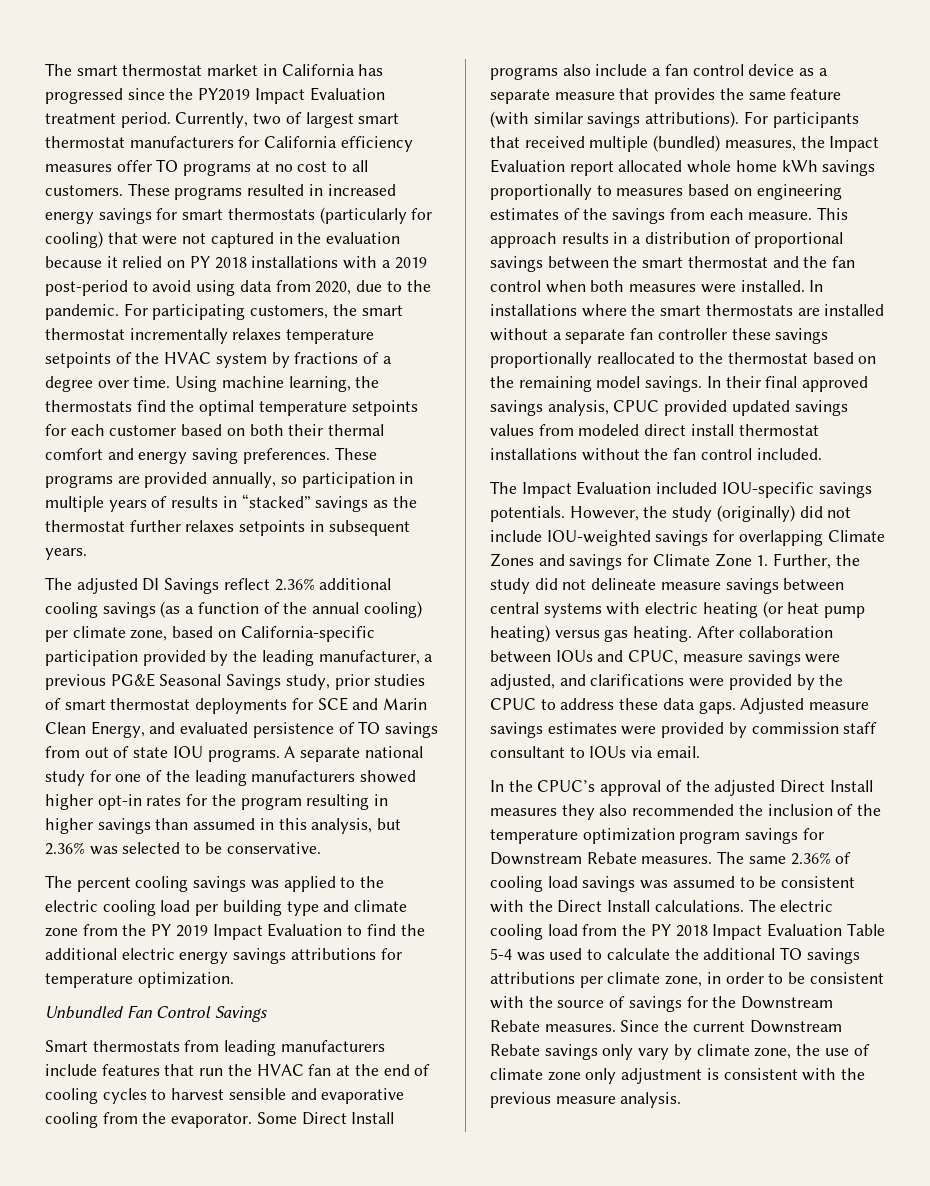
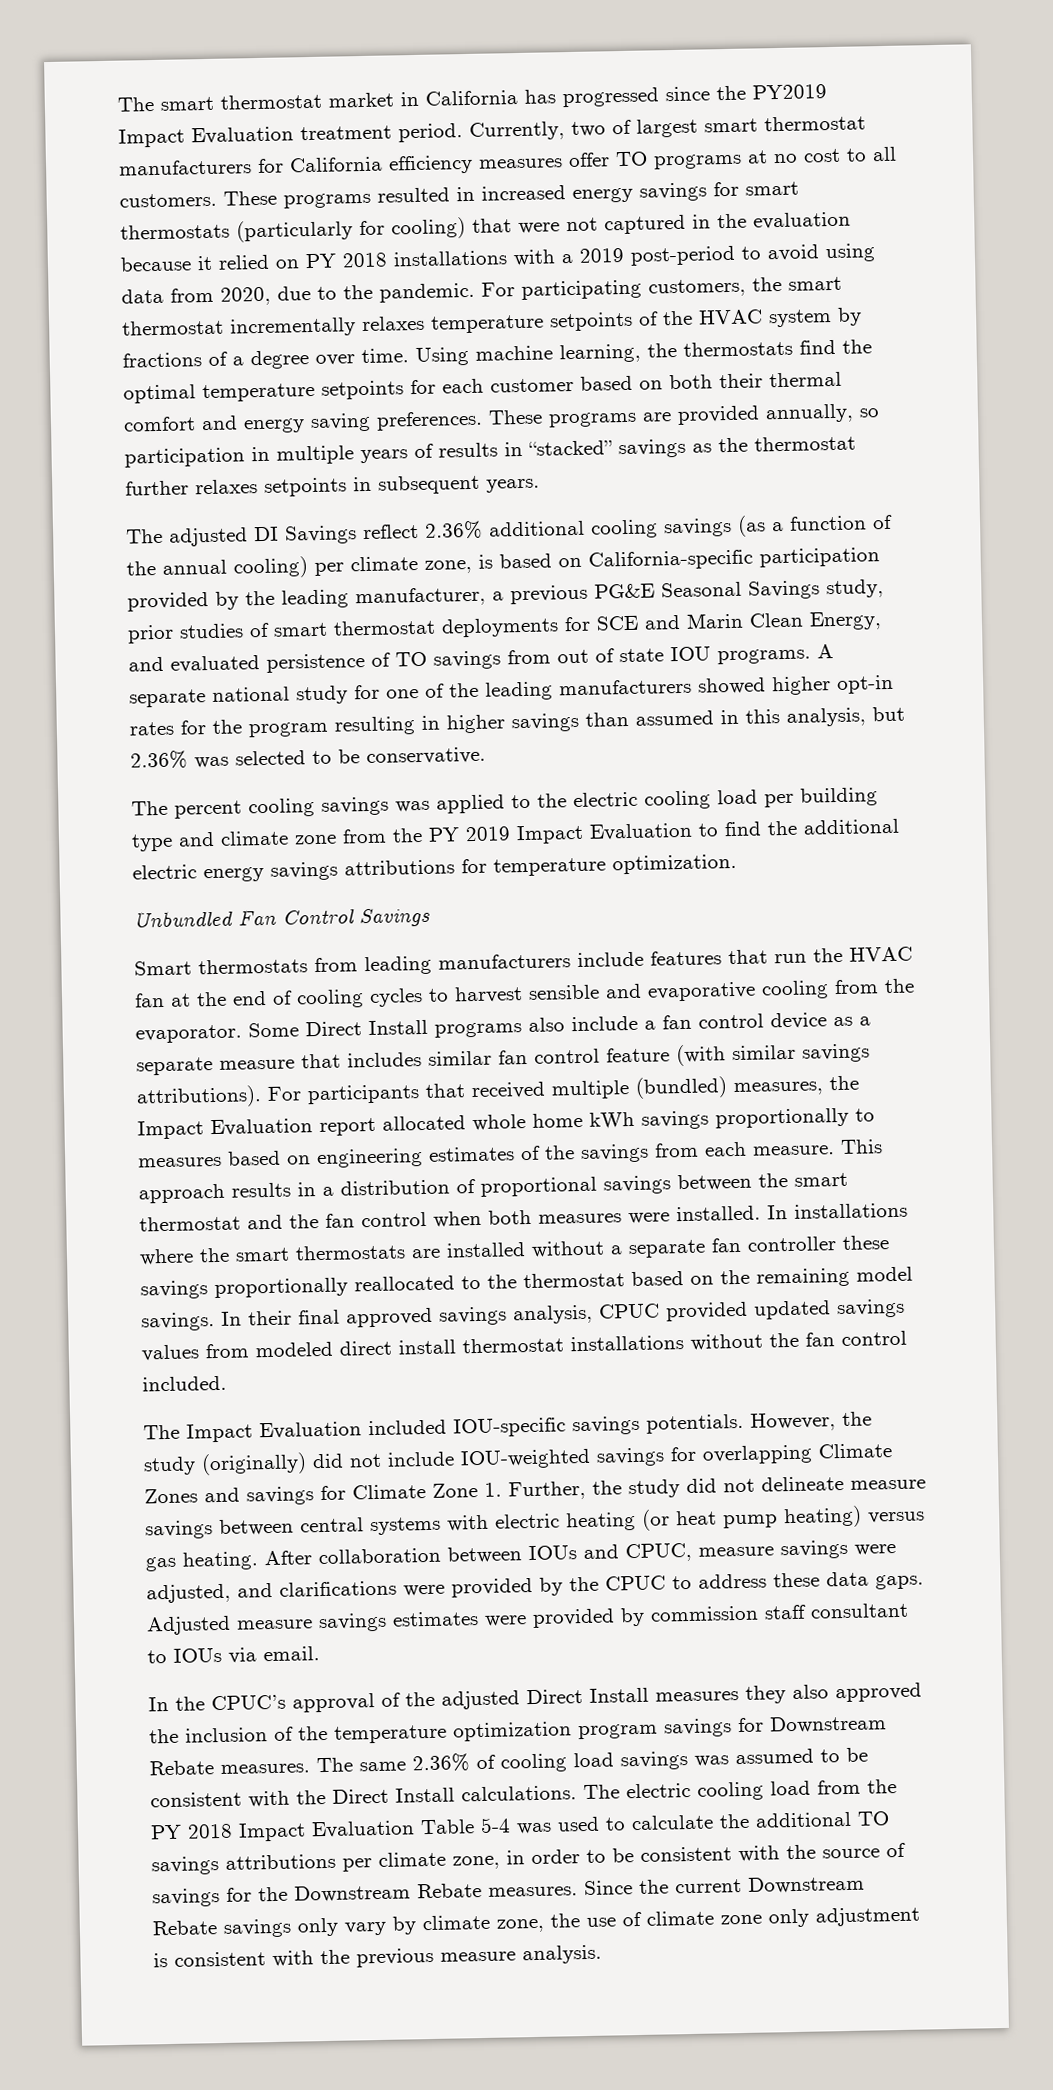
- The adjusted DI Savings reflect 2.36% additional cooling savings (as a function of the annual cooling) per climate zone, based on California-specific participation provided by the leading manufacturer, a previous PG&E Seasonal Savings study, prior studies of smart thermostat deployments for SCE and Marin Clean Energy, and evaluated persistence of TO savings from out of state IOU programs.
+ The adjusted DI Savings reflect 2.36% additional cooling savings (as a function of the annual cooling) per climate zone, is based on California-specific participation provided by the leading manufacturer, a previous PG&E Seasonal Savings study, prior studies of smart thermostat deployments for SCE and Marin Clean Energy, and evaluated persistence of TO savings from out of state IOU programs.
- Some Direct Install programs also include a fan control device as a separate measure that provides the same feature (with similar savings attributions).
+ Some Direct Install programs also include a fan control device as a separate measure that includes similar fan control feature (with similar savings attributions).
- In the CPUC’s approval of the adjusted Direct Install measures they also recommended the inclusion of the temperature optimization program savings for Downstream Rebate measures.
+ In the CPUC’s approval of the adjusted Direct Install measures they also approved the inclusion of the temperature optimization program savings for Downstream Rebate measures.

